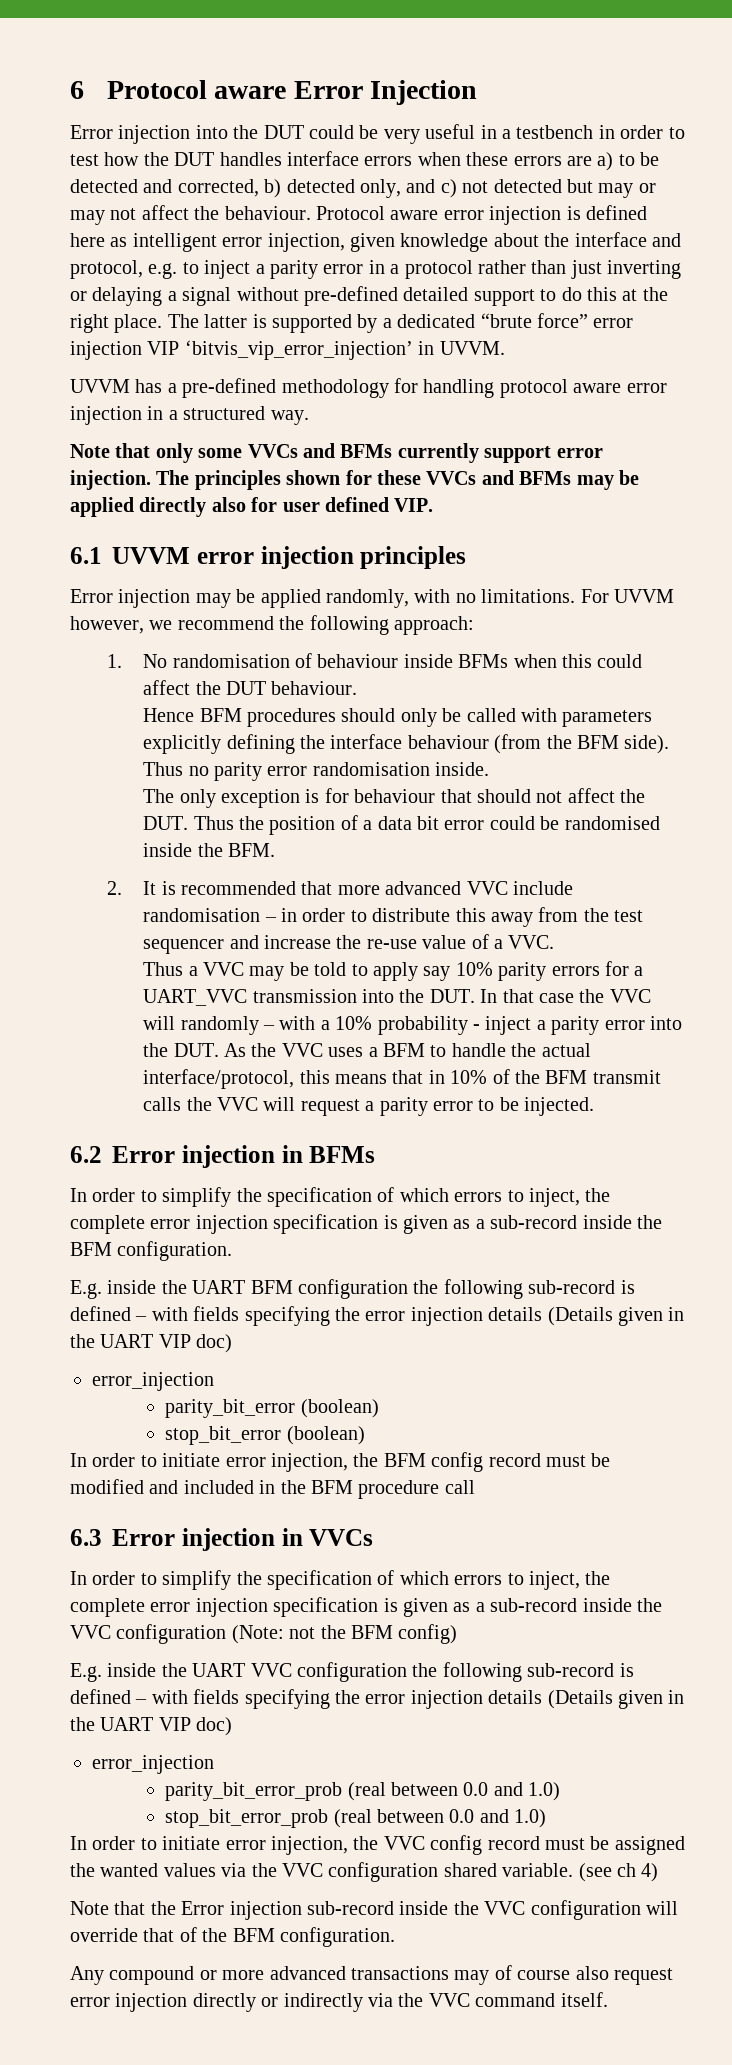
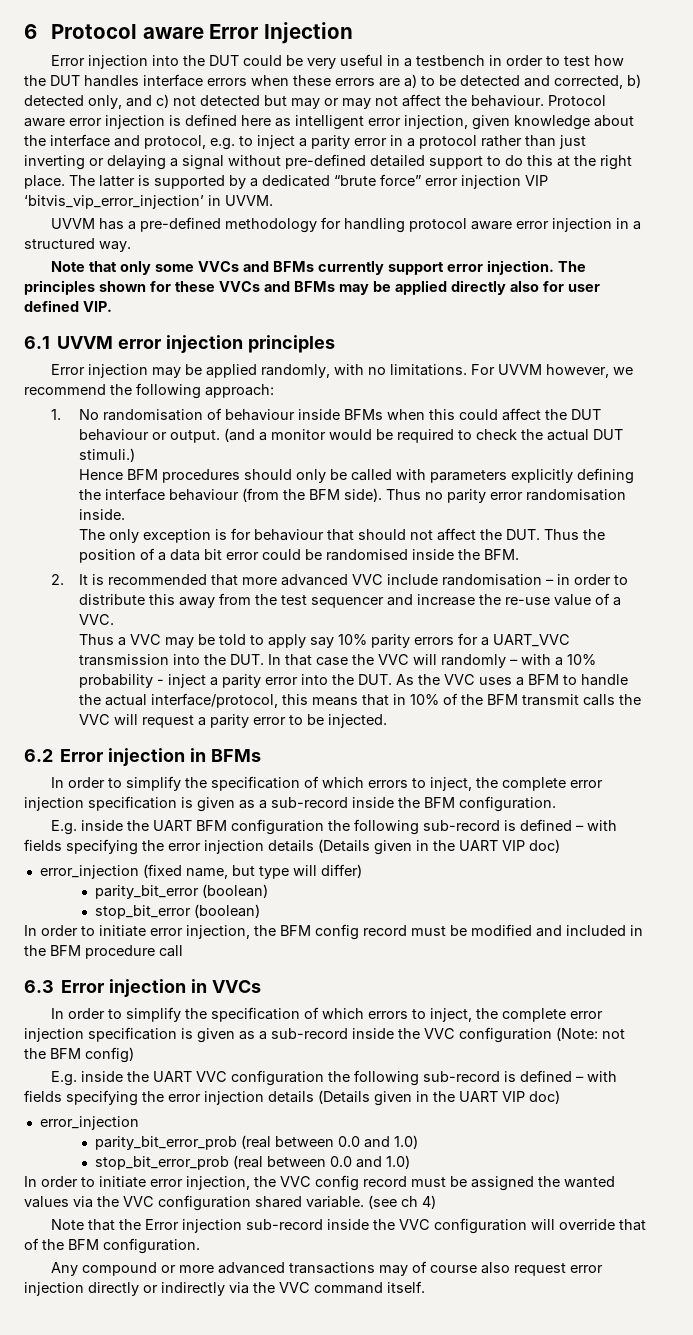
- 1. No randomisation of behaviour inside BFMs when this could affect the DUT behaviour.
+ 1. No randomisation of behaviour inside BFMs when this could affect the DUT behaviour or output. (and a monitor would be required to check the actual DUT stimuli.)
  E.g. inside the UART BFM configuration the following sub-record is defined – with fields specifying the error injection details (Details given in the UART VIP doc)
- error_injection
+ error_injection (fixed name, but type will differ)

